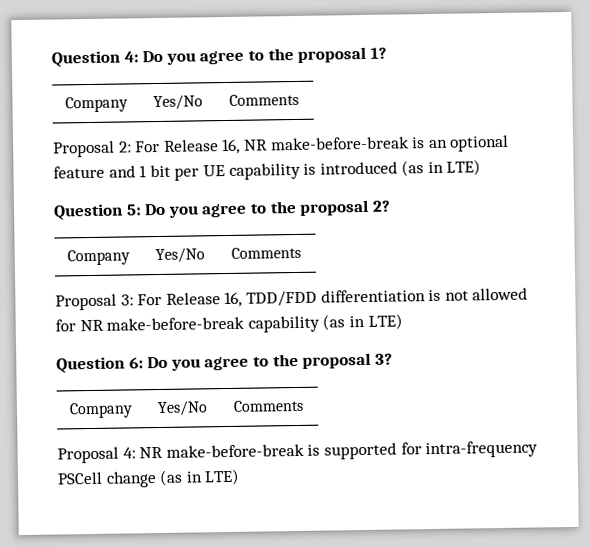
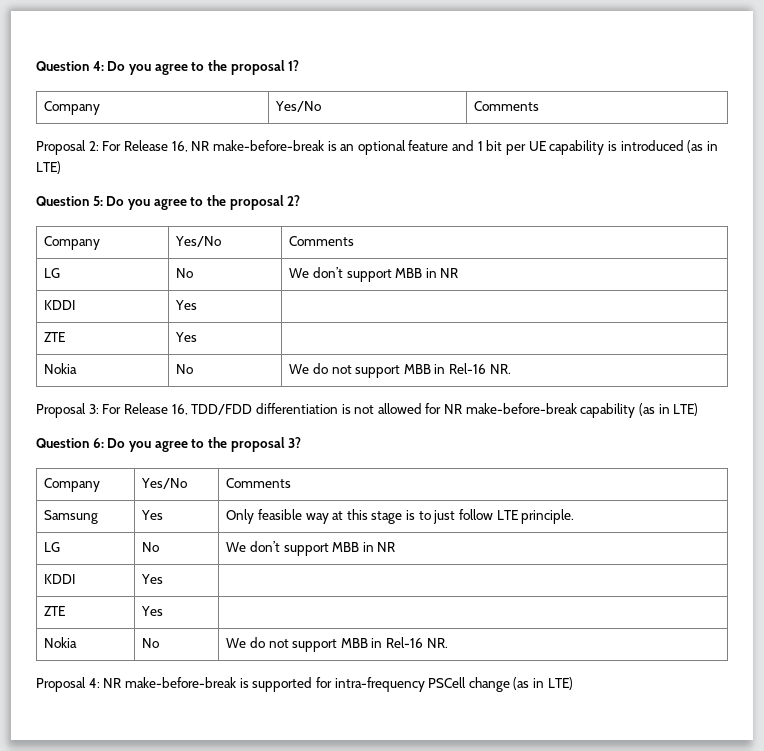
  Question 5: Do you agree to the proposal 2?
  Company | Yes/No | Comments
+ LG | No | We don’t support MBB in NR
+ KDDI | Yes |
+ ZTE | Yes |
+ Nokia | No | We do not support MBB in Rel-16 NR.
+ Samsung | Yes | Only feasible way at this stage is to just follow LTE principle.
+ LG | No | We don’t support MBB in NR
+ KDDI | Yes |
+ ZTE | Yes |
+ Nokia | No | We do not support MBB in Rel-16 NR.

